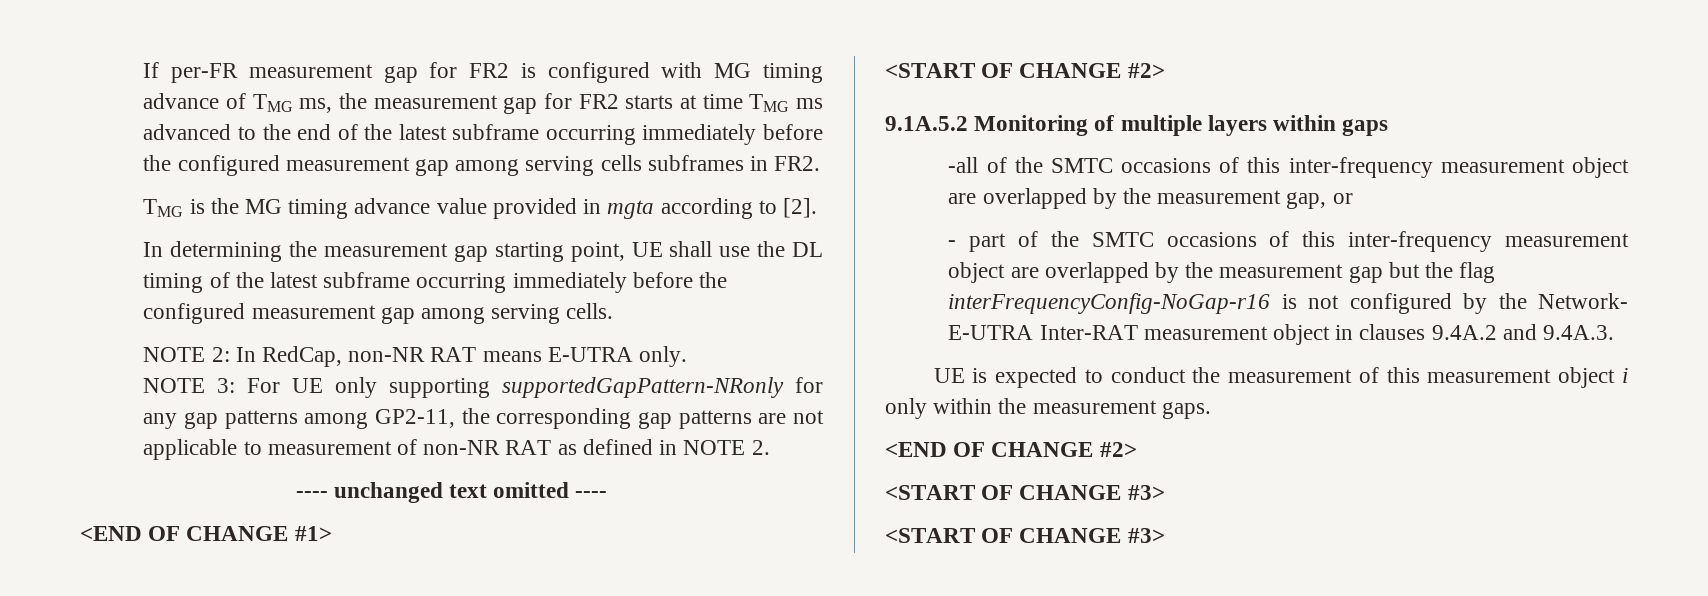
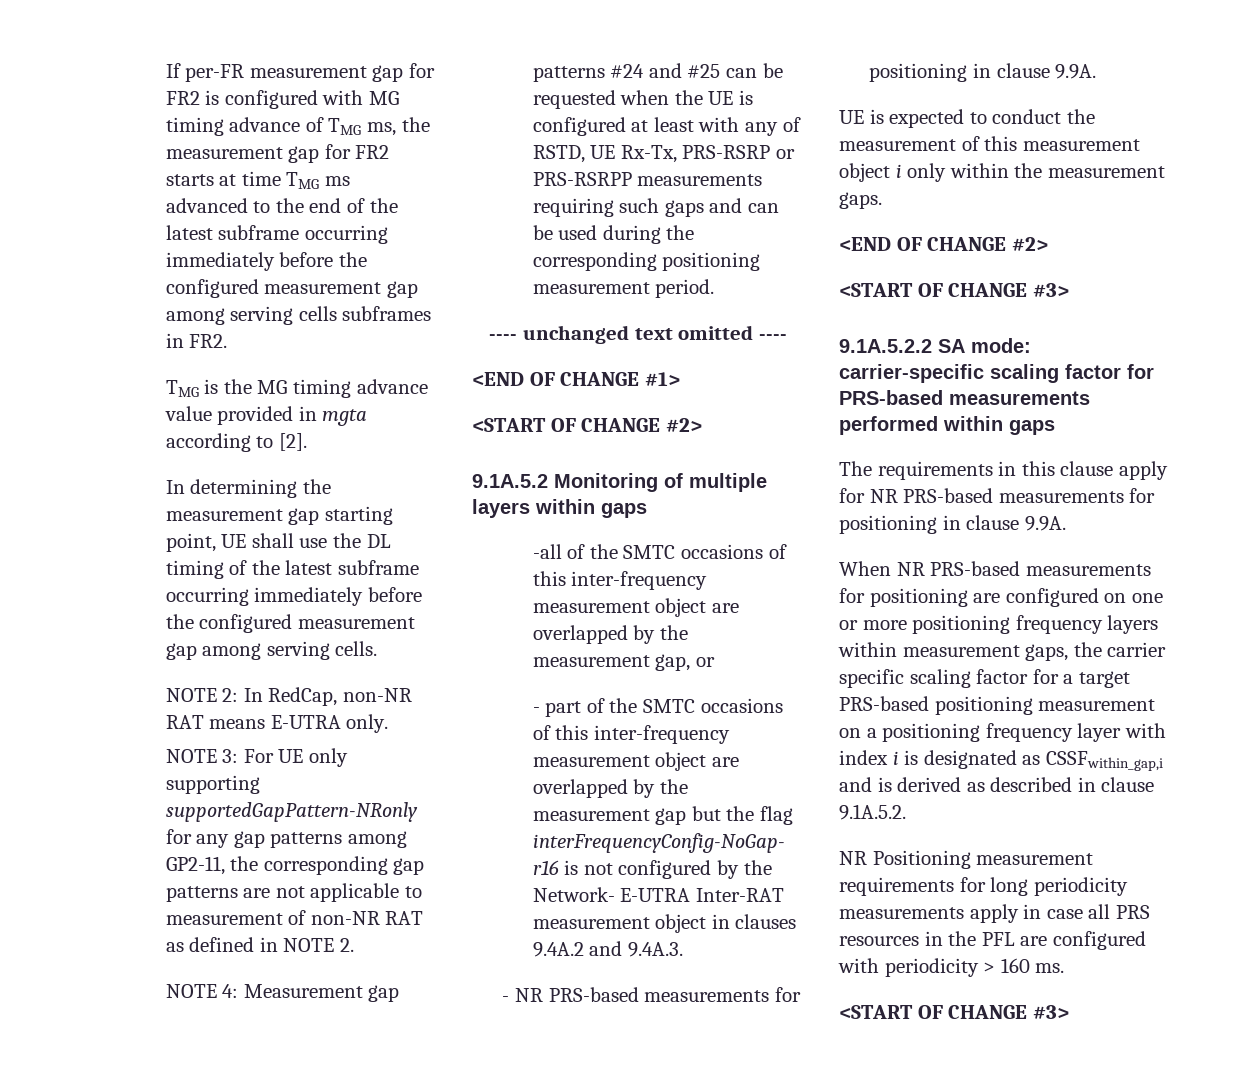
+ NOTE 4: Measurement gap patterns #24 and #25 can be requested when the UE is configured at least with any of RSTD, UE Rx-Tx, PRS-RSRP or PRS-RSRPP measurements requiring such gaps and can be used during the corresponding positioning measurement period.
+ - NR PRS-based measurements for positioning in clause 9.9A.
+ 9.1A.5.2.2 SA mode: carrier-specific scaling factor for PRS-based measurements performed within gaps
+ The requirements in this clause apply for NR PRS-based measurements for positioning in clause 9.9A.
+ When NR PRS-based measurements for positioning are configured on one or more positioning frequency layers within measurement gaps, the carrier specific scaling factor for a target PRS-based positioning measurement on a positioning frequency layer with index i is designated as CSSFwithin_gap,i and is derived as described in clause 9.1A.5.2.
+ NR Positioning measurement requirements for long periodicity measurements apply in case all PRS resources in the PFL are configured with periodicity > 160 ms.

